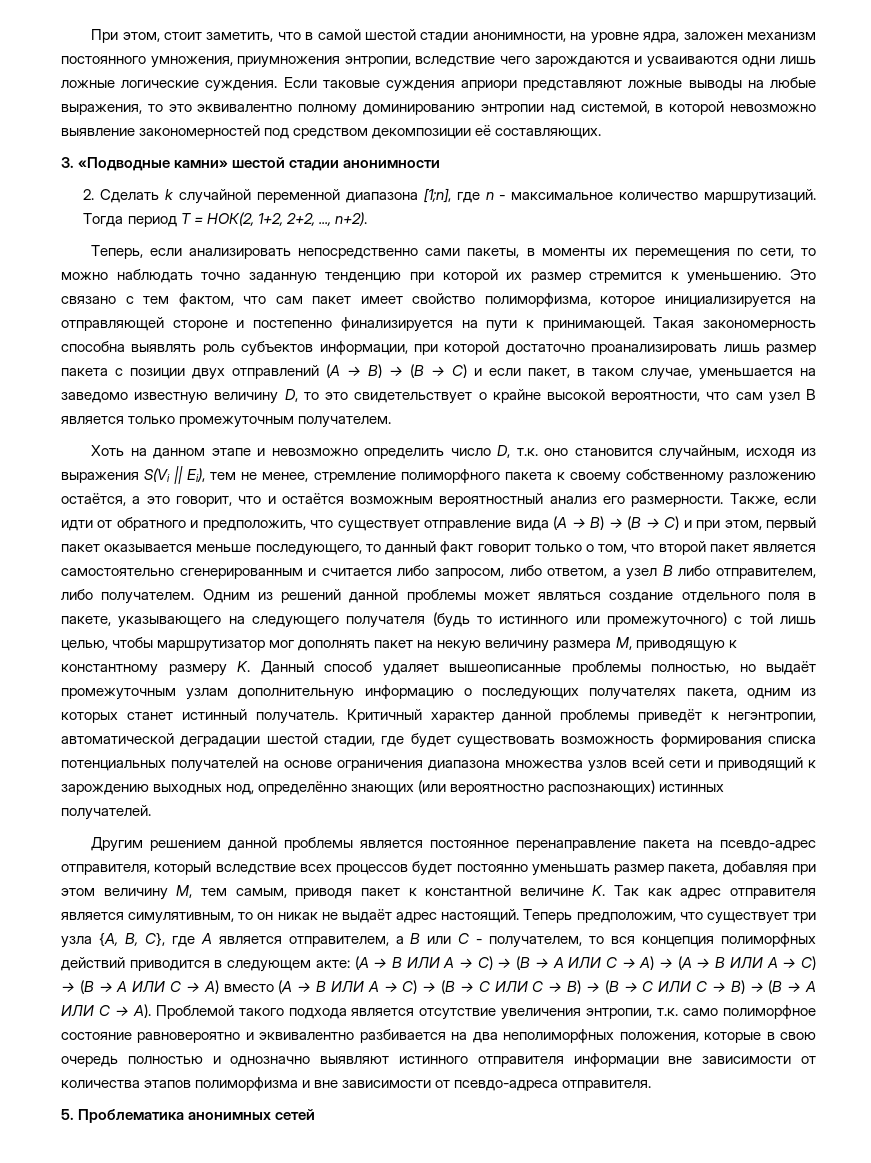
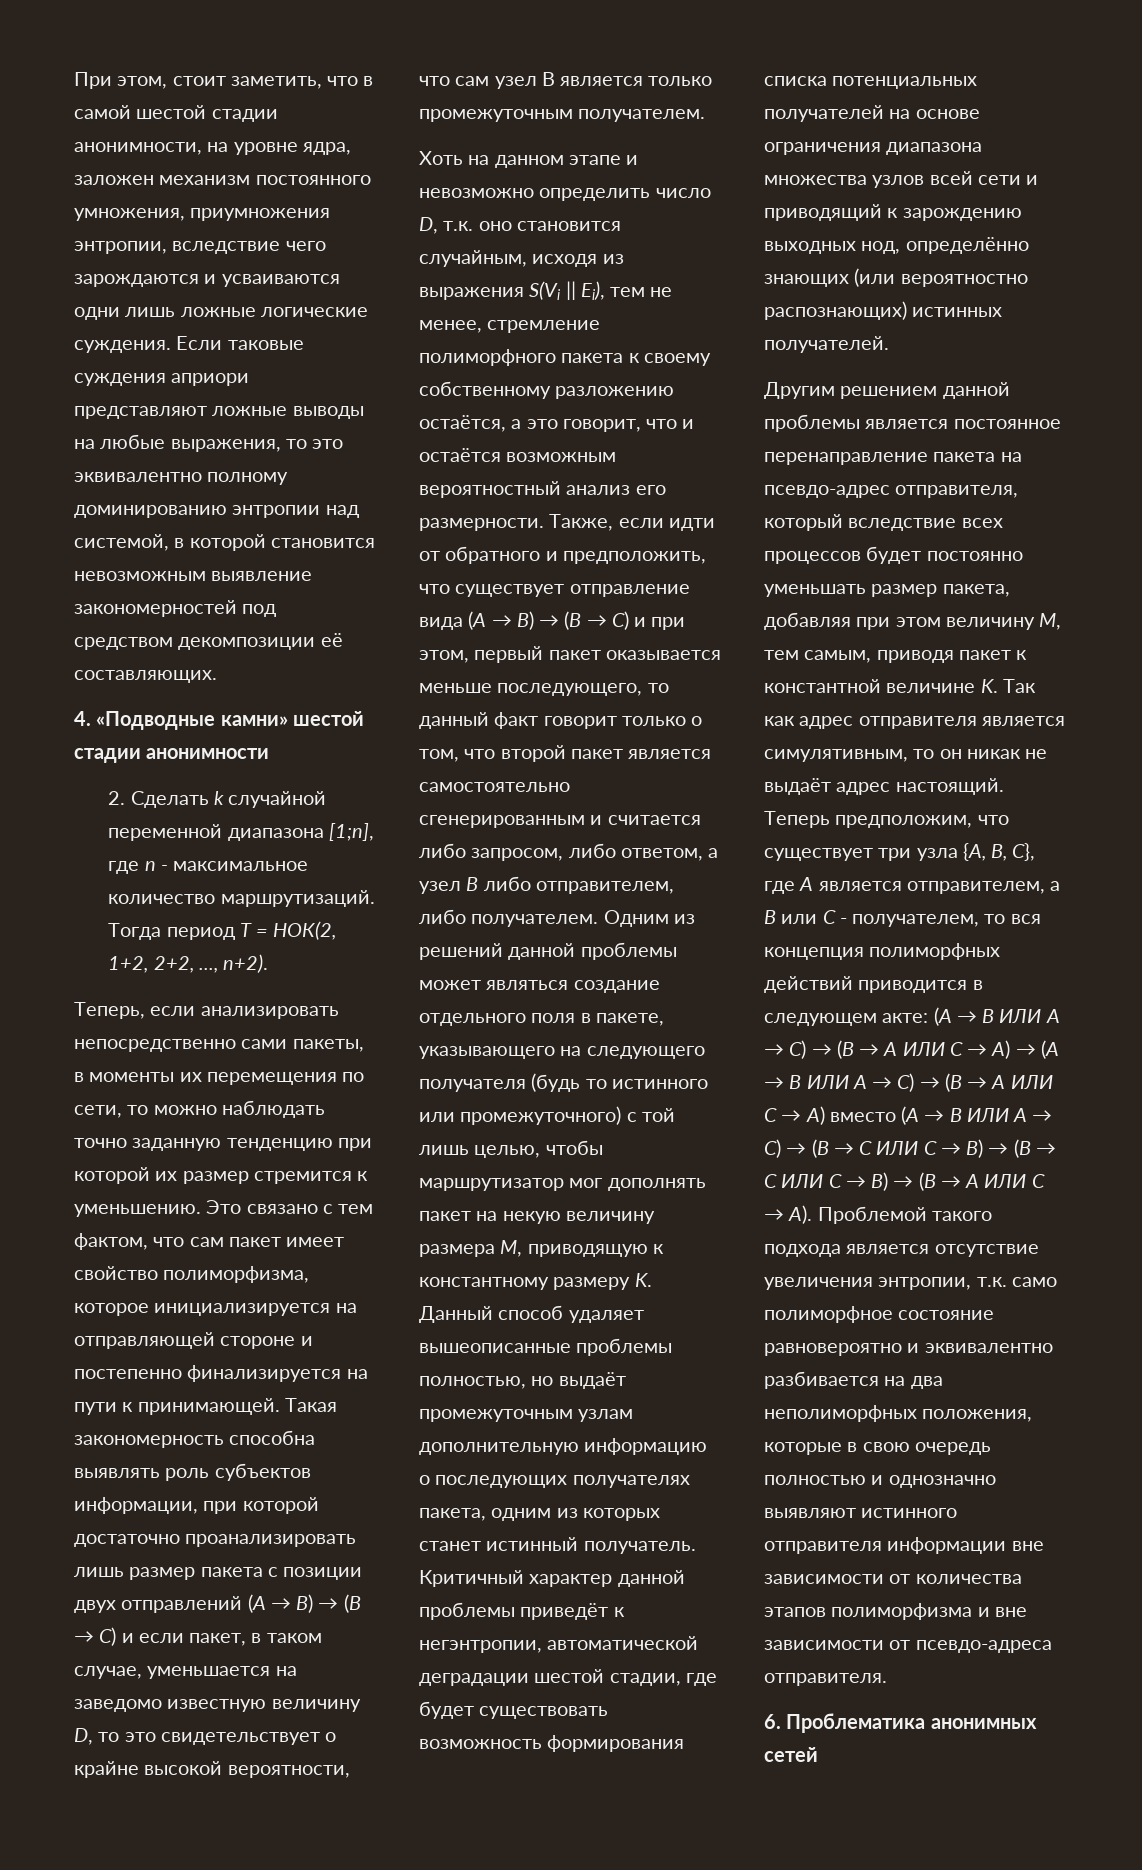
- Если таковые суждения априори представляют ложные выводы на любые выражения, то это эквивалентно полному доминированию энтропии над системой, в которой невозможно выявление закономерностей под средством декомпозиции её составляющих.
+ Если таковые суждения априори представляют ложные выводы на любые выражения, то это эквивалентно полному доминированию энтропии над системой, в которой становится невозможным выявление закономерностей под средством декомпозиции её составляющих.
- 3. «Подводные камни» шестой стадии анонимности
+ 4. «Подводные камни» шестой стадии анонимности
- 5. Проблематика анонимных сетей
+ 6. Проблематика анонимных сетей

